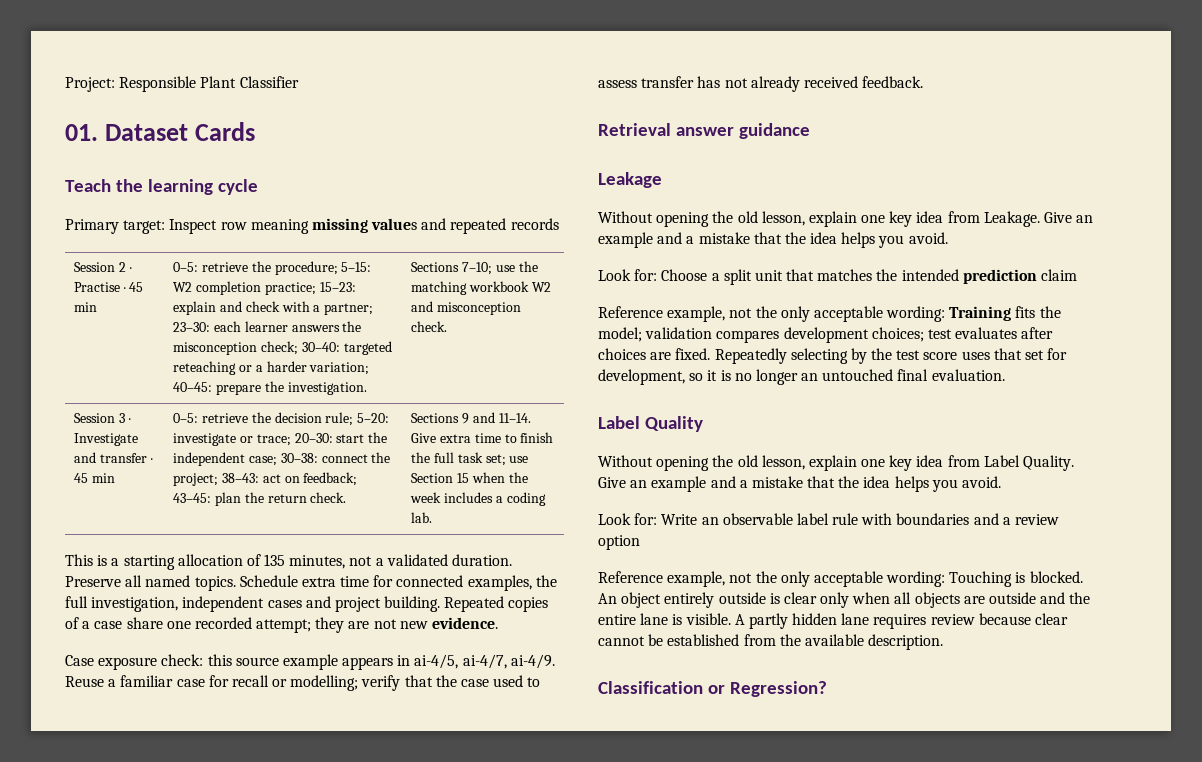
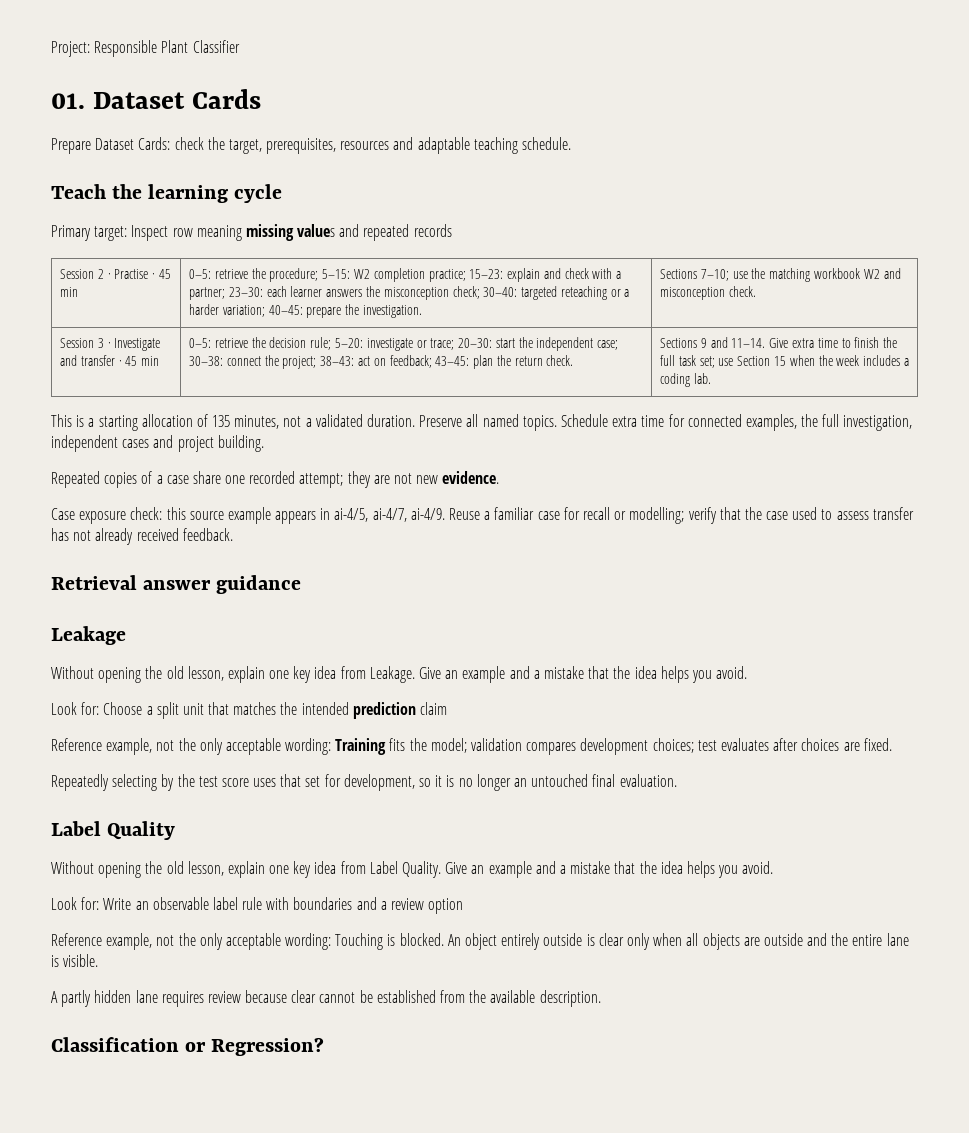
+ Prepare Dataset Cards: check the target, prerequisites, resources and adaptable teaching schedule.
- Schedule extra time for connected examples, the full investigation, independent cases and project building. Repeated copies of a case share one recorded attempt; they are not new evidence.
+ Schedule extra time for connected examples, the full investigation, independent cases and project building.
+ Repeated copies of a case share one recorded attempt; they are not new evidence.
- Reference example, not the only acceptable wording: Training fits the model; validation compares development choices; test evaluates after choices are fixed. Repeatedly selecting by the test score uses that set for development, so it is no longer an untouched final evaluation.
+ Reference example, not the only acceptable wording: Training fits the model; validation compares development choices; test evaluates after choices are fixed.
+ Repeatedly selecting by the test score uses that set for development, so it is no longer an untouched final evaluation.
- An object entirely outside is clear only when all objects are outside and the entire lane is visible. A partly hidden lane requires review because clear cannot be established from the available description.
+ An object entirely outside is clear only when all objects are outside and the entire lane is visible.
+ A partly hidden lane requires review because clear cannot be established from the available description.

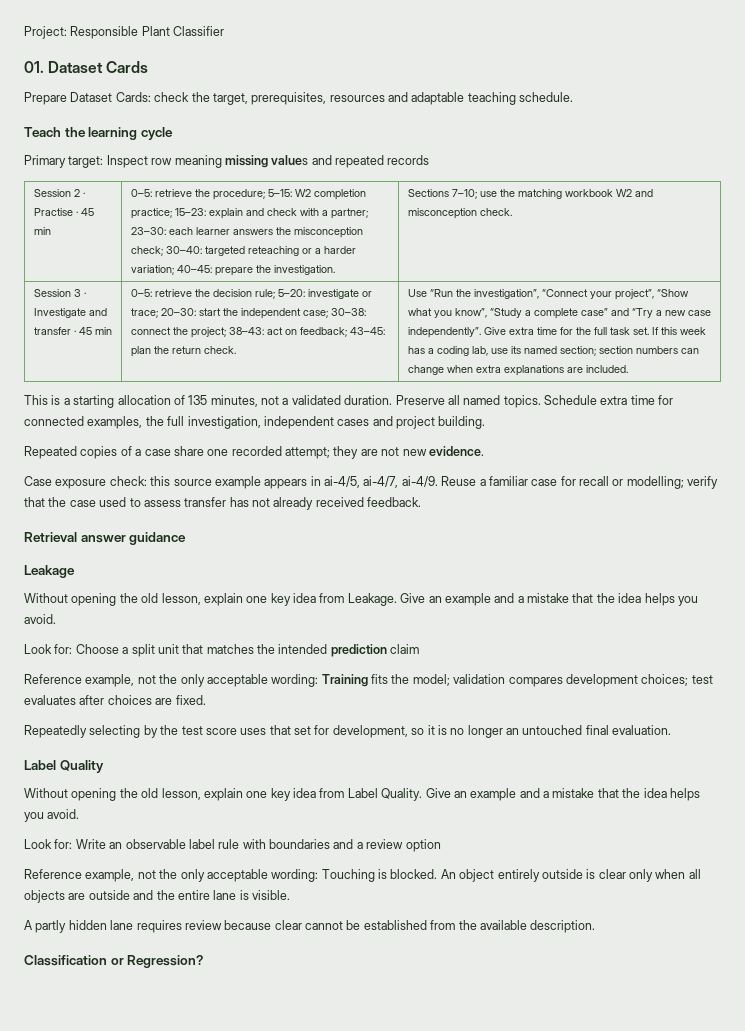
- Sections 9 and 11–14.
+ Use “Run the investigation”, “Connect your project”, “Show what you know”, “Study a complete case” and “Try a new case independently”.
- Give extra time to finish the full task set; use Section 15 when the week includes a coding lab.
+ Give extra time for the full task set. If this week has a coding lab, use its named section; section numbers can change when extra explanations are included.

